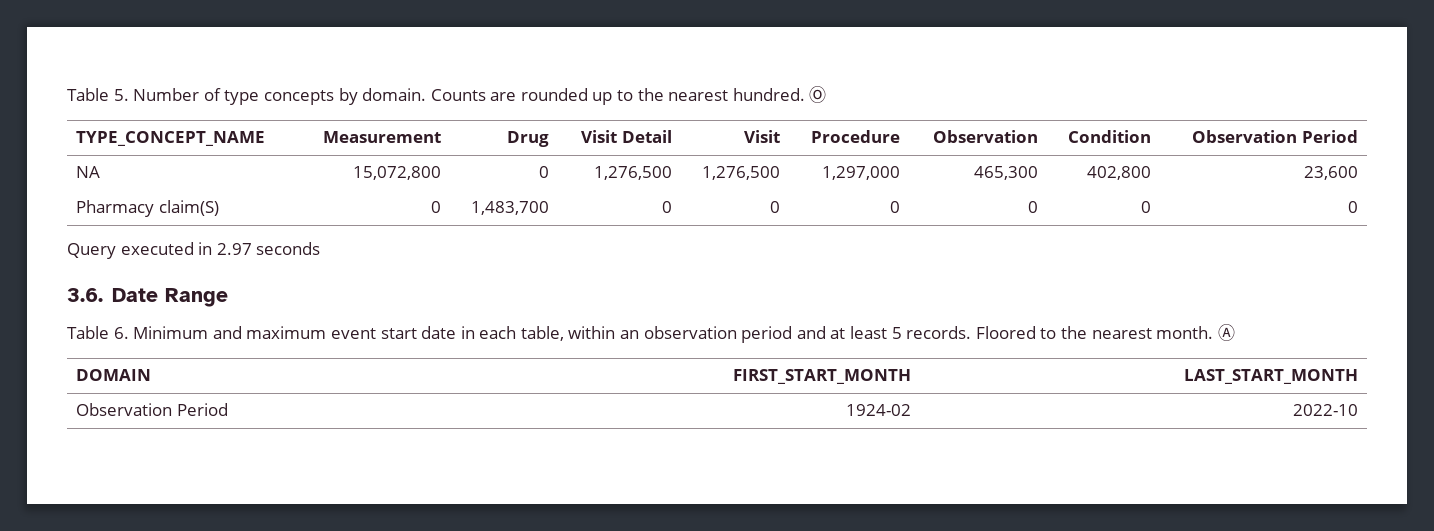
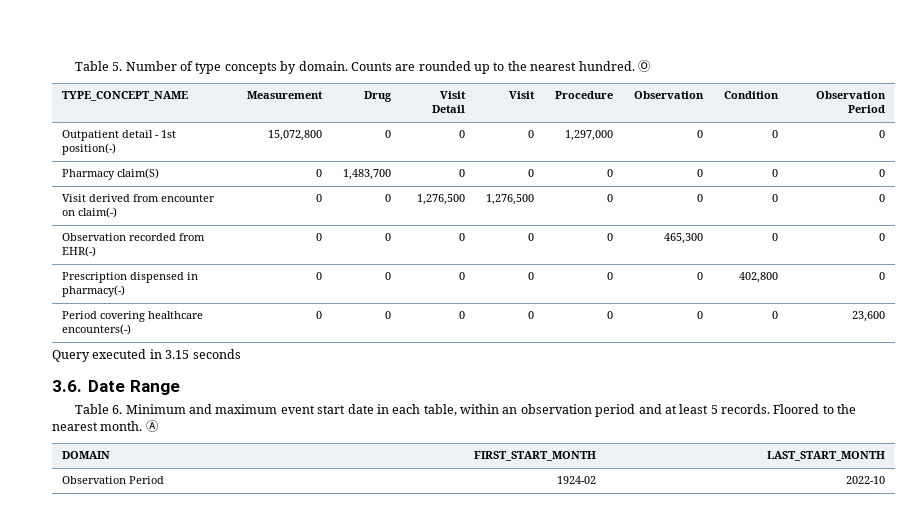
- NA | 15,072,800 | 0 | 1,276,500 | 1,276,500 | 1,297,000 | 465,300 | 402,800 | 23,600
+ Outpatient detail - 1st position(-) | 15,072,800 | 0 | 0 | 0 | 1,297,000 | 0 | 0 | 0
+ Visit derived from encounter on claim(-) | 0 | 0 | 1,276,500 | 1,276,500 | 0 | 0 | 0 | 0
+ Observation recorded from EHR(-) | 0 | 0 | 0 | 0 | 0 | 465,300 | 0 | 0
+ Prescription dispensed in pharmacy(-) | 0 | 0 | 0 | 0 | 0 | 0 | 402,800 | 0
+ Period covering healthcare encounters(-) | 0 | 0 | 0 | 0 | 0 | 0 | 0 | 23,600
- Query executed in 2.97 seconds
+ Query executed in 3.15 seconds

